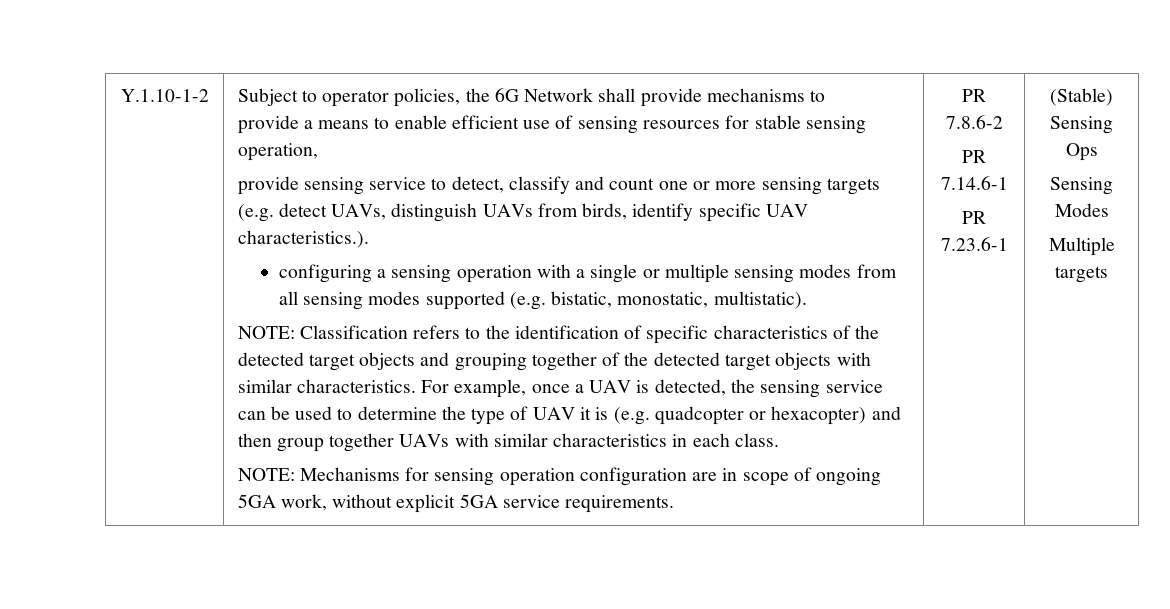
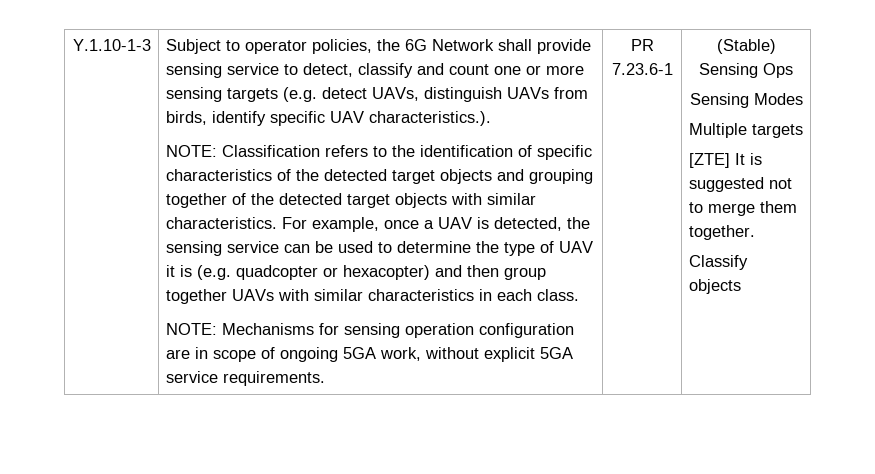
- Y.1.10-1-2
+ Y.1.10-1-3
- Subject to operator policies, the 6G Network shall provide mechanisms to
- provide a means to enable efficient use of sensing resources for stable sensing operation,
- provide sensing service to detect, classify and count one or more sensing targets (e.g. detect UAVs, distinguish UAVs from birds, identify specific UAV characteristics.).
+ Subject to operator policies, the 6G Network shall provide sensing service to detect, classify and count one or more sensing targets (e.g. detect UAVs, distinguish UAVs from birds, identify specific UAV characteristics.).
- configuring a sensing operation with a single or multiple sensing modes from all sensing modes supported (e.g. bistatic, monostatic, multistatic).
- PR 7.8.6-2
- PR 7.14.6-1
+ [ZTE] It is suggested not to merge them together.
+ Classify objects

